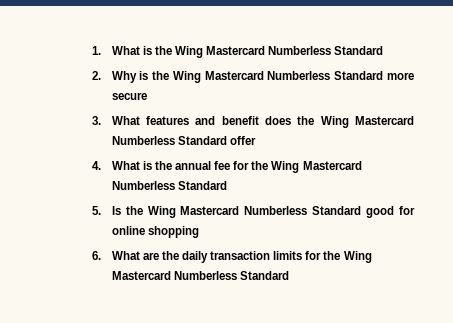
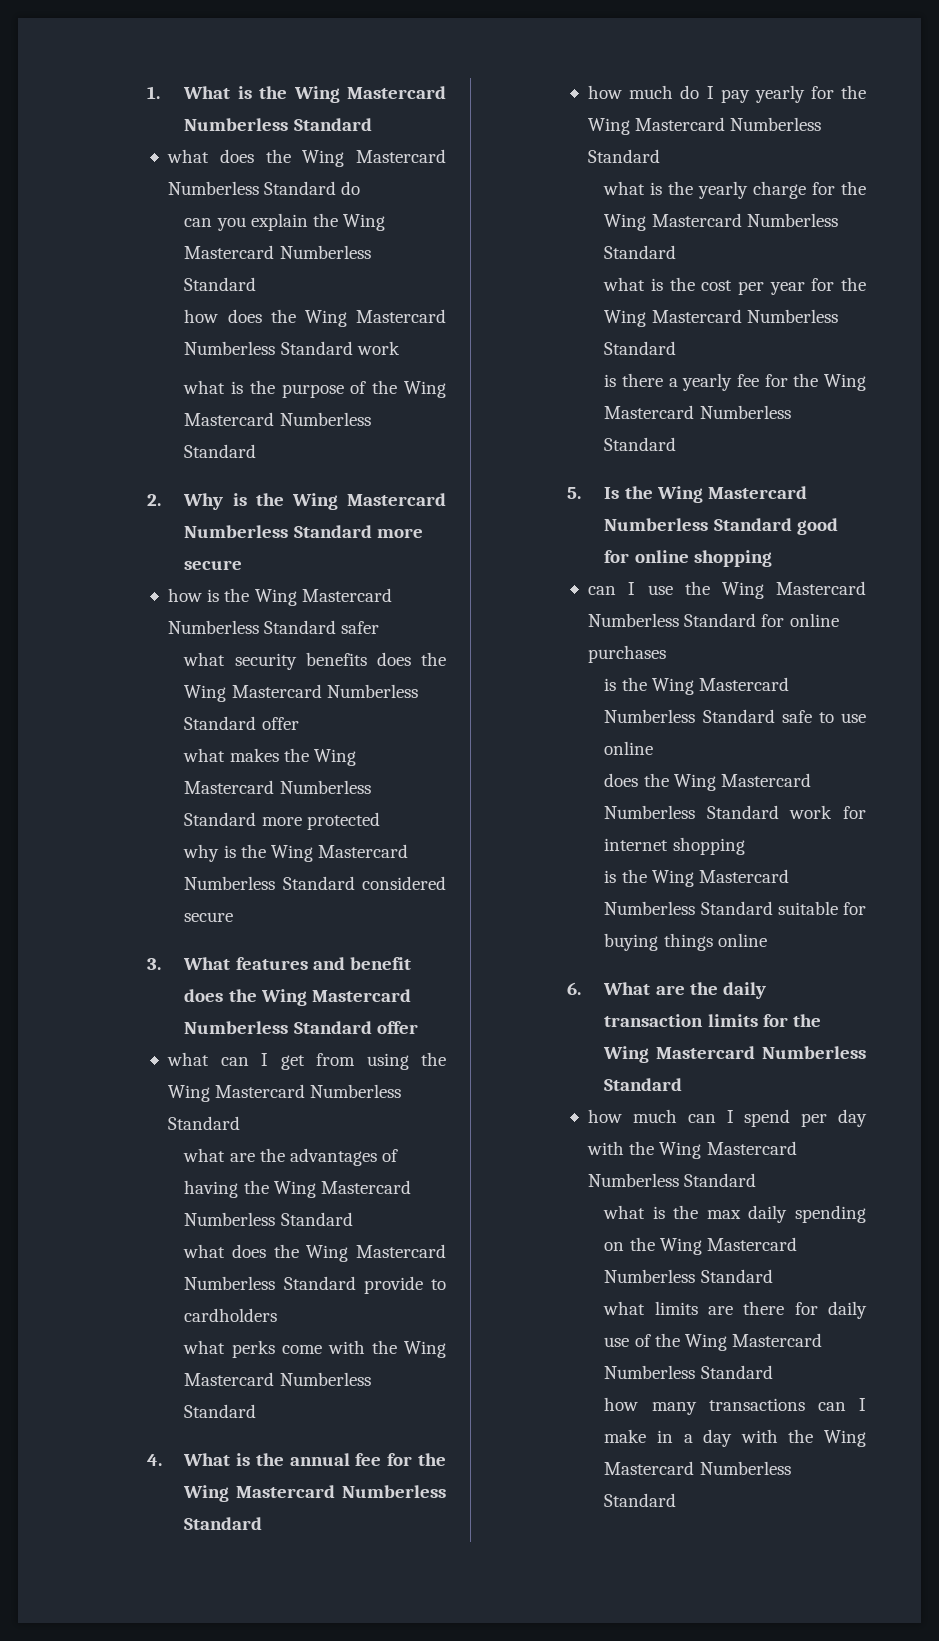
+ what does the Wing Mastercard Numberless Standard do
+ can you explain the Wing Mastercard Numberless Standard
+ how does the Wing Mastercard Numberless Standard work
+ what is the purpose of the Wing Mastercard Numberless Standard
+ how is the Wing Mastercard Numberless Standard safer
+ what security benefits does the Wing Mastercard Numberless Standard offer
+ what makes the Wing Mastercard Numberless Standard more protected
+ why is the Wing Mastercard Numberless Standard considered secure
+ what can I get from using the Wing Mastercard Numberless Standard
+ what are the advantages of having the Wing Mastercard Numberless Standard
+ what does the Wing Mastercard Numberless Standard provide to cardholders
+ what perks come with the Wing Mastercard Numberless Standard
+ how much do I pay yearly for the Wing Mastercard Numberless Standard
+ what is the yearly charge for the Wing Mastercard Numberless Standard
+ what is the cost per year for the Wing Mastercard Numberless Standard
+ is there a yearly fee for the Wing Mastercard Numberless Standard
+ can I use the Wing Mastercard Numberless Standard for online purchases
+ is the Wing Mastercard Numberless Standard safe to use online
+ does the Wing Mastercard Numberless Standard work for internet shopping
+ is the Wing Mastercard Numberless Standard suitable for buying things online
+ how much can I spend per day with the Wing Mastercard Numberless Standard
+ what is the max daily spending on the Wing Mastercard Numberless Standard
+ what limits are there for daily use of the Wing Mastercard Numberless Standard
+ how many transactions can I make in a day with the Wing Mastercard Numberless Standard

